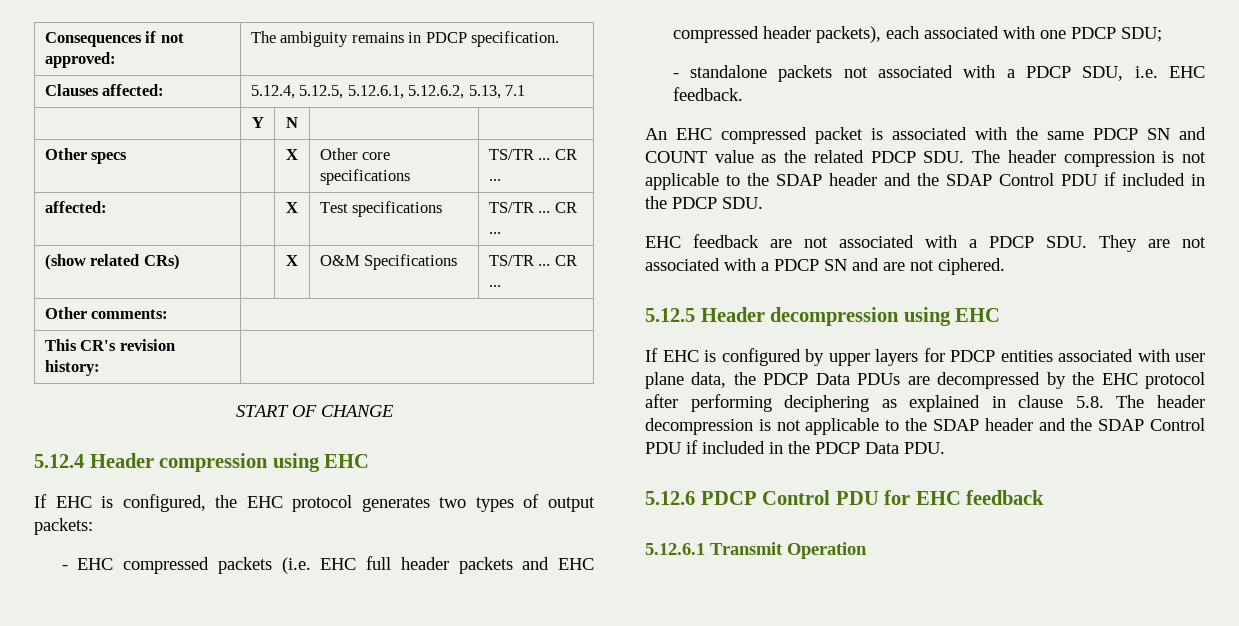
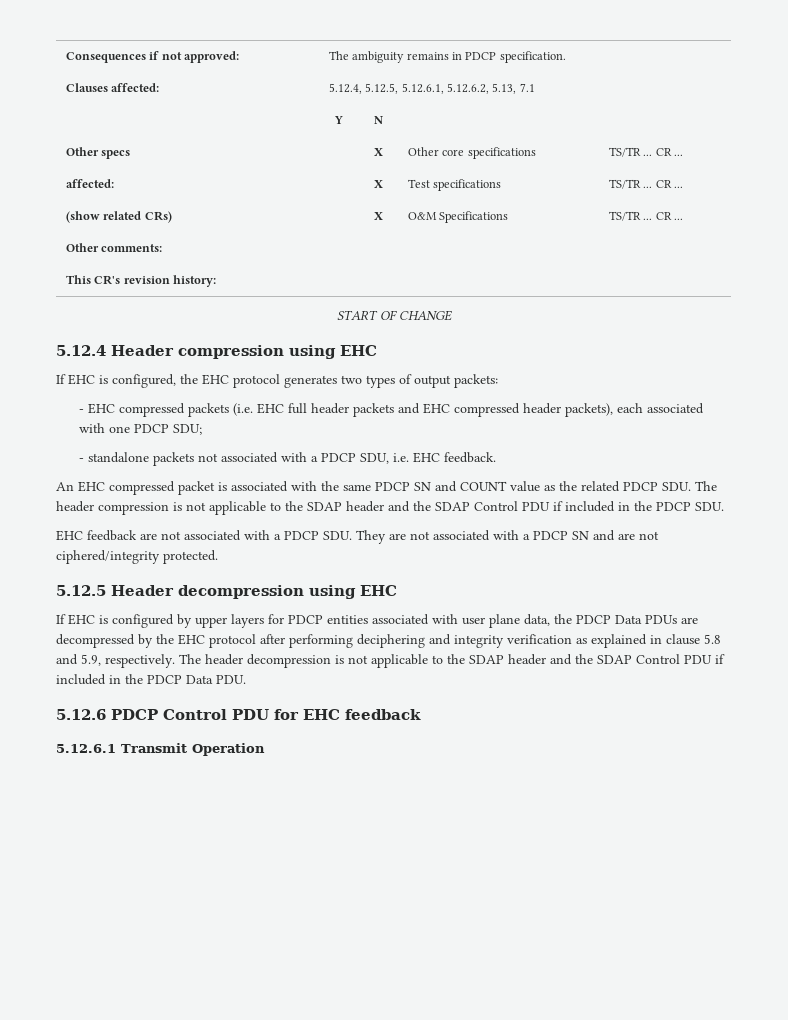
- EHC feedback are not associated with a PDCP SDU. They are not associated with a PDCP SN and are not ciphered.
+ EHC feedback are not associated with a PDCP SDU. They are not associated with a PDCP SN and are not ciphered/integrity protected.
- If EHC is configured by upper layers for PDCP entities associated with user plane data, the PDCP Data PDUs are decompressed by the EHC protocol after performing deciphering as explained in clause 5.8. The header decompression is not applicable to the SDAP header and the SDAP Control PDU if included in the PDCP Data PDU.
+ If EHC is configured by upper layers for PDCP entities associated with user plane data, the PDCP Data PDUs are decompressed by the EHC protocol after performing deciphering and integrity verification as explained in clause 5.8 and 5.9, respectively. The header decompression is not applicable to the SDAP header and the SDAP Control PDU if included in the PDCP Data PDU.

